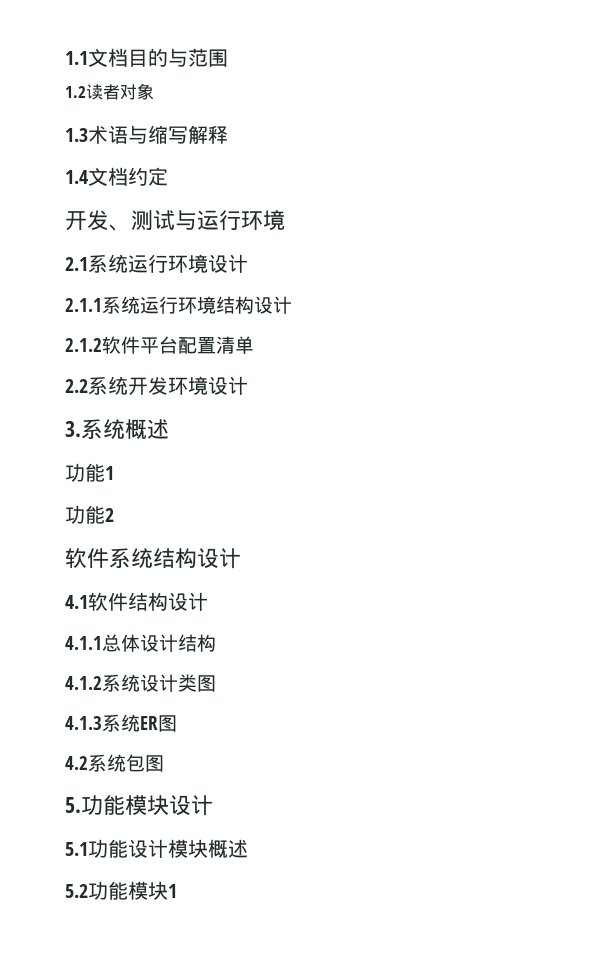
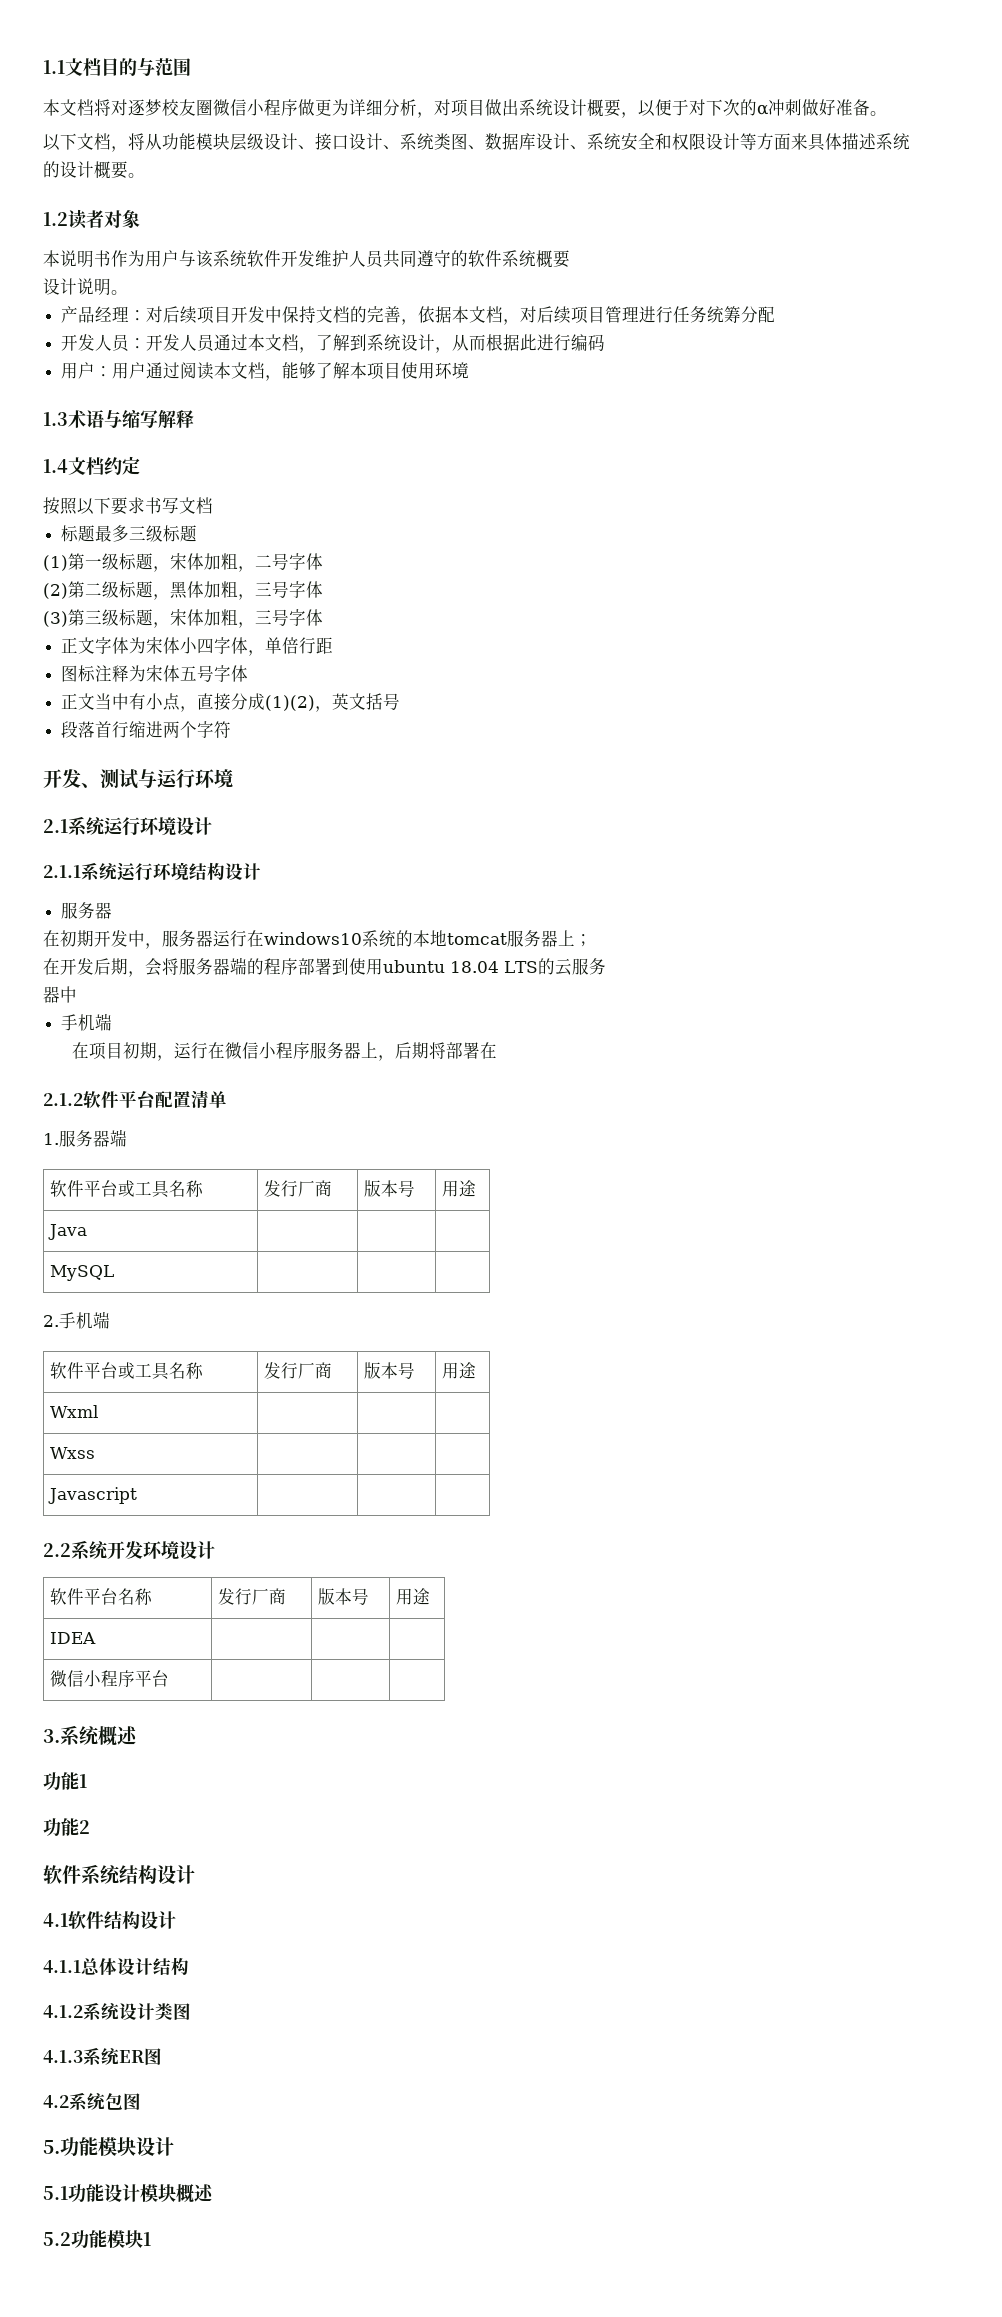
+ 本文档将对逐梦校友圈微信小程序做更为详细分析，对项目做出系统设计概要，以便于对下次的α冲刺做好准备。
+ 以下文档，将从功能模块层级设计、接口设计、系统类图、数据库设计、系统安全和权限设计等方面来具体描述系统的设计概要。
  1.2读者对象
+ 本说明书作为用户与该系统软件开发维护人员共同遵守的软件系统概要
+ 设计说明。
+ 产品经理：对后续项目开发中保持文档的完善，依据本文档，对后续项目管理进行任务统筹分配
+ 开发人员：开发人员通过本文档，了解到系统设计，从而根据此进行编码
+ 用户：用户通过阅读本文档，能够了解本项目使用环境
+ 按照以下要求书写文档
+ 标题最多三级标题
+ (1)第一级标题，宋体加粗，二号字体
+ (2)第二级标题，黑体加粗，三号字体
+ (3)第三级标题，宋体加粗，三号字体
+ 正文字体为宋体小四字体，单倍行距
+ 图标注释为宋体五号字体
+ 正文当中有小点，直接分成(1)(2)，英文括号
+ 段落首行缩进两个字符
  2.1.1系统运行环境结构设计
+ 服务器
+ 在初期开发中，服务器运行在windows10系统的本地tomcat服务器上；
+ 在开发后期，会将服务器端的程序部署到使用ubuntu 18.04 LTS的云服务
+ 器中
+ 手机端
+ 在项目初期，运行在微信小程序服务器上，后期将部署在
+ 1.服务器端
+ 软件平台或工具名称 | 发行厂商 | 版本号 | 用途
+ Java | | |
+ MySQL | | |
+ 2.手机端
+ 软件平台或工具名称 | 发行厂商 | 版本号 | 用途
+ Wxml | | |
+ Wxss | | |
+ Javascript | | |
+ 软件平台名称 | 发行厂商 | 版本号 | 用途
+ IDEA | | |
+ 微信小程序平台 | | |

